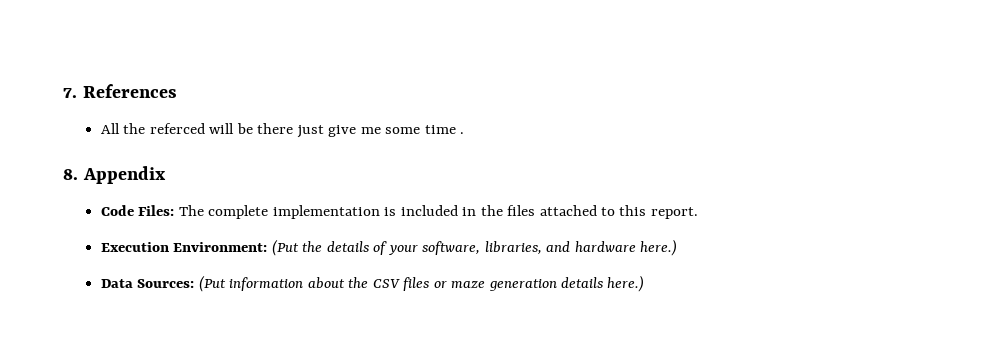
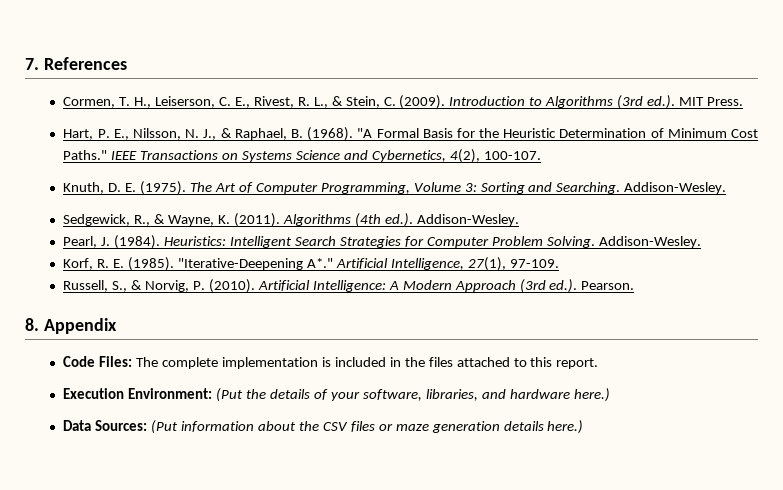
- All the referced will be there just give me some time .
+ Cormen, T. H., Leiserson, C. E., Rivest, R. L., & Stein, C. (2009). Introduction to Algorithms (3rd ed.). MIT Press.
+ Hart, P. E., Nilsson, N. J., & Raphael, B. (1968). "A Formal Basis for the Heuristic Determination of Minimum Cost Paths." IEEE Transactions on Systems Science and Cybernetics, 4(2), 100-107.
+ Knuth, D. E. (1975). The Art of Computer Programming, Volume 3: Sorting and Searching. Addison-Wesley.
+ Sedgewick, R., & Wayne, K. (2011). Algorithms (4th ed.). Addison-Wesley.
+ Pearl, J. (1984). Heuristics: Intelligent Search Strategies for Computer Problem Solving. Addison-Wesley.
+ Korf, R. E. (1985). "Iterative-Deepening A*." Artificial Intelligence, 27(1), 97-109.
+ Russell, S., & Norvig, P. (2010). Artificial Intelligence: A Modern Approach (3rd ed.). Pearson.

